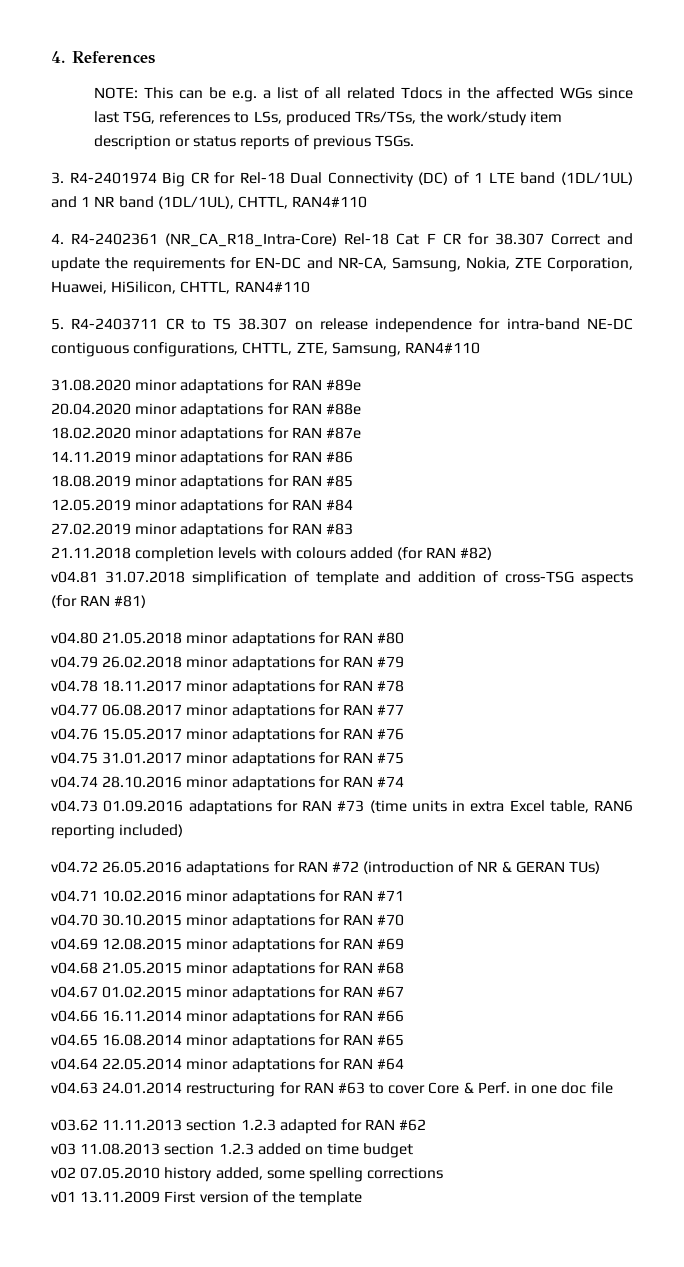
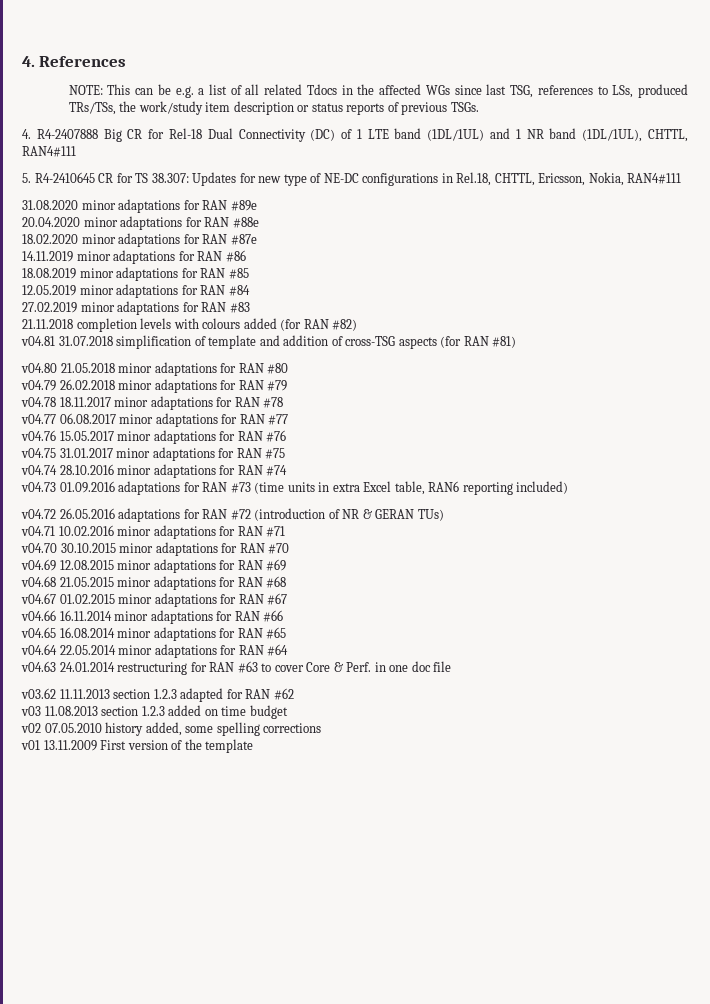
- 3. R4-2401974 Big CR for Rel-18 Dual Connectivity (DC) of 1 LTE band (1DL/1UL) and 1 NR band (1DL/1UL), CHTTL, RAN4#110
- 4. R4-2402361 (NR_CA_R18_Intra-Core) Rel-18 Cat F CR for 38.307 Correct and update the requirements for EN-DC and NR-CA, Samsung, Nokia, ZTE Corporation, Huawei, HiSilicon, CHTTL, RAN4#110
- 5. R4-2403711 CR to TS 38.307 on release independence for intra-band NE-DC contiguous configurations, CHTTL, ZTE, Samsung, RAN4#110
+ 4. R4-2407888 Big CR for Rel-18 Dual Connectivity (DC) of 1 LTE band (1DL/1UL) and 1 NR band (1DL/1UL), CHTTL, RAN4#111
+ 5. R4-2410645 CR for TS 38.307: Updates for new type of NE-DC configurations in Rel.18, CHTTL, Ericsson, Nokia, RAN4#111

